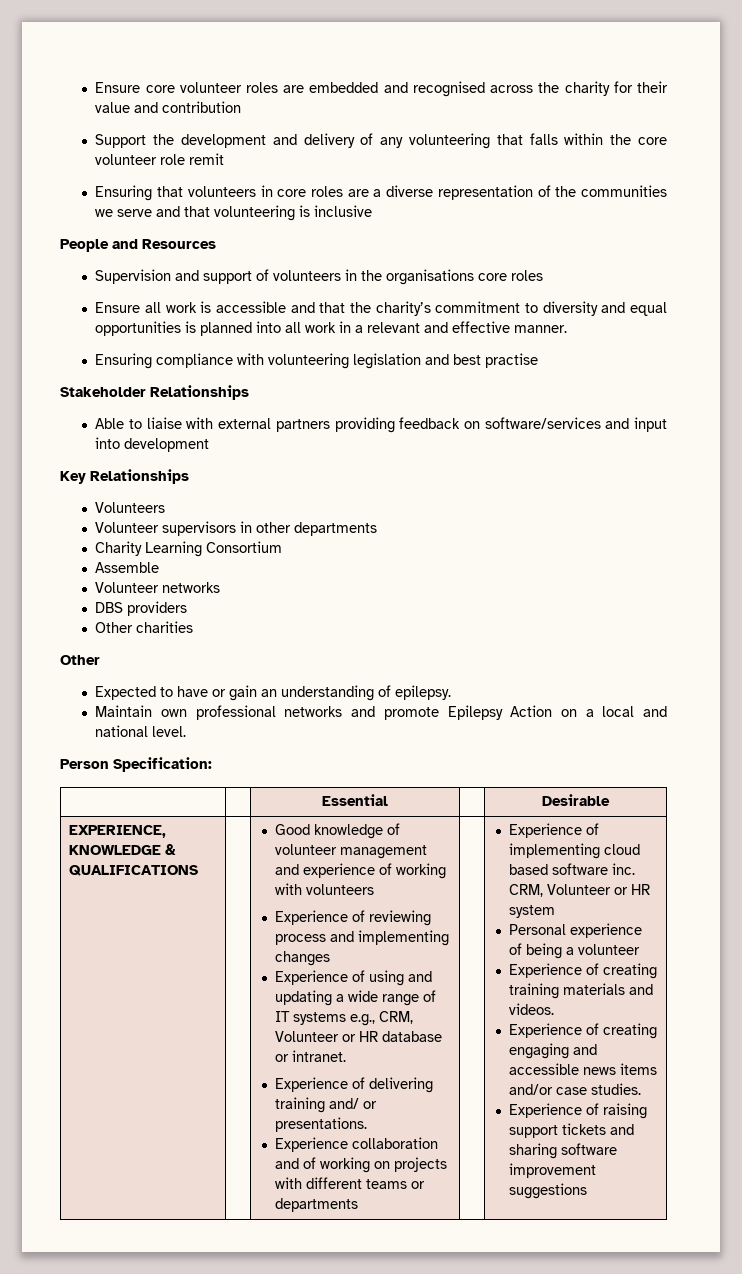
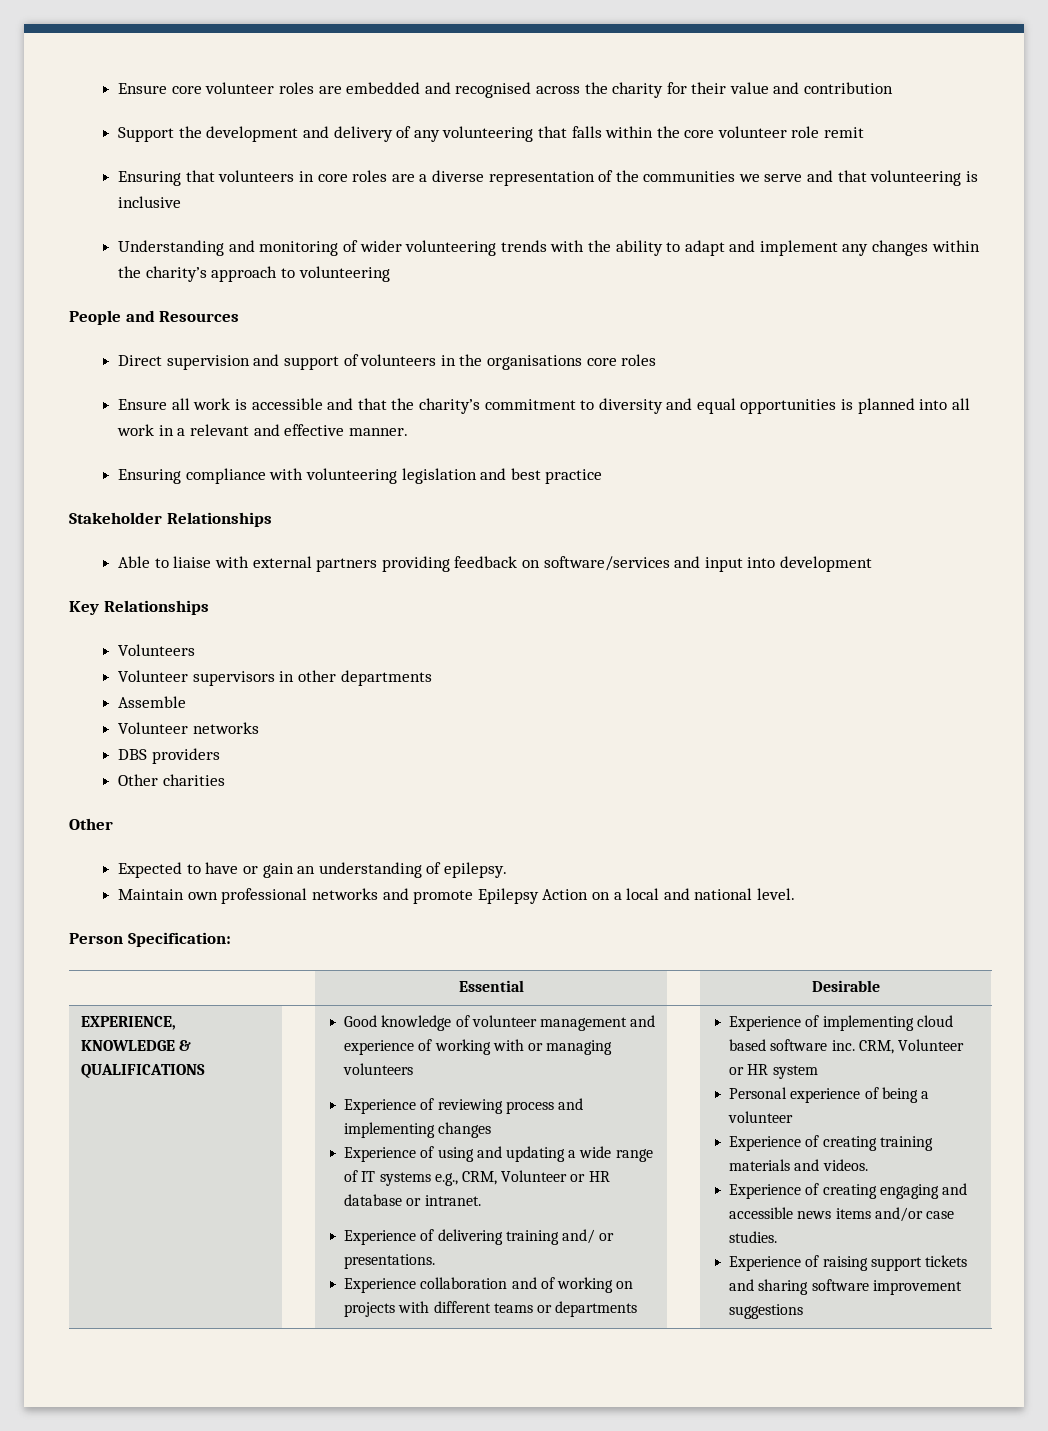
+ Understanding and monitoring of wider volunteering trends with the ability to adapt and implement any changes within the charity’s approach to volunteering
- Supervision and support of volunteers in the organisations core roles
+ Direct supervision and support of volunteers in the organisations core roles
- Ensuring compliance with volunteering legislation and best practise
+ Ensuring compliance with volunteering legislation and best practice
- Charity Learning Consortium
- Good knowledge of volunteer management and experience of working with volunteers
+ Good knowledge of volunteer management and experience of working with or managing volunteers

